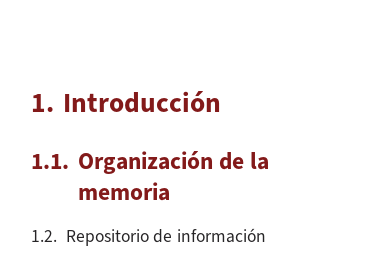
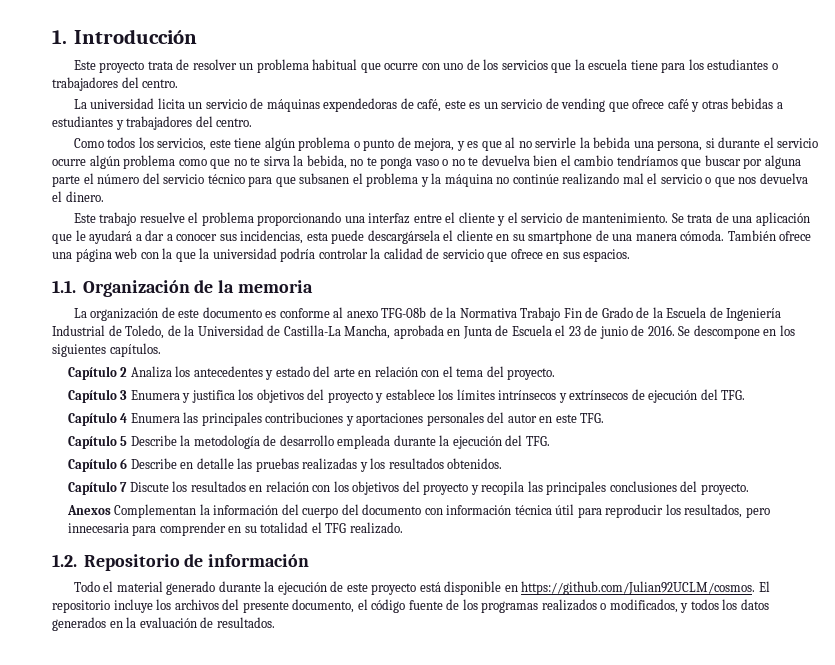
+ Este proyecto trata de resolver un problema habitual que ocurre con uno de los servicios que la escuela tiene para los estudiantes o trabajadores del centro.
+ La universidad licita un servicio de máquinas expendedoras de café, este es un servicio de vending que ofrece café y otras bebidas a estudiantes y trabajadores del centro.
+ Como todos los servicios, este tiene algún problema o punto de mejora, y es que al no servirle la bebida una persona, si durante el servicio ocurre algún problema como que no te sirva la bebida, no te ponga vaso o no te devuelva bien el cambio tendríamos que buscar por alguna parte el número del servicio técnico para que subsanen el problema y la máquina no continúe realizando mal el servicio o que nos devuelva el dinero.
+ Este trabajo resuelve el problema proporcionando una interfaz entre el cliente y el servicio de mantenimiento. Se trata de una aplicación que le ayudará a dar a conocer sus incidencias, esta puede descargársela el cliente en su smartphone de una manera cómoda. También ofrece una página web con la que la universidad podría controlar la calidad de servicio que ofrece en sus espacios.
+ La organización de este documento es conforme al anexo TFG-08b de la Normativa Trabajo Fin de Grado de la Escuela de Ingeniería Industrial de Toledo, de la Universidad de Castilla-La Mancha, aprobada en Junta de Escuela el 23 de junio de 2016. Se descompone en los siguientes capítulos.
+ Capítulo 2 Analiza los antecedentes y estado del arte en relación con el tema del proyecto.
+ Capítulo 3 Enumera y justifica los objetivos del proyecto y establece los límites intrínsecos y extrínsecos de ejecución del TFG.
+ Capítulo 4 Enumera las principales contribuciones y aportaciones personales del autor en este TFG.
+ Capítulo 5 Describe la metodología de desarrollo empleada durante la ejecución del TFG.
+ Capítulo 6 Describe en detalle las pruebas realizadas y los resultados obtenidos.
+ Capítulo 7 Discute los resultados en relación con los objetivos del proyecto y recopila las principales conclusiones del proyecto.
+ Anexos Complementan la información del cuerpo del documento con información técnica útil para reproducir los resultados, pero innecesaria para comprender en su totalidad el TFG realizado.
  1.2. Repositorio de información
+ Todo el material generado durante la ejecución de este proyecto está disponible en https://github.com/Julian92UCLM/cosmos. El repositorio incluye los archivos del presente documento, el código fuente de los programas realizados o modificados, y todos los datos generados en la evaluación de resultados.

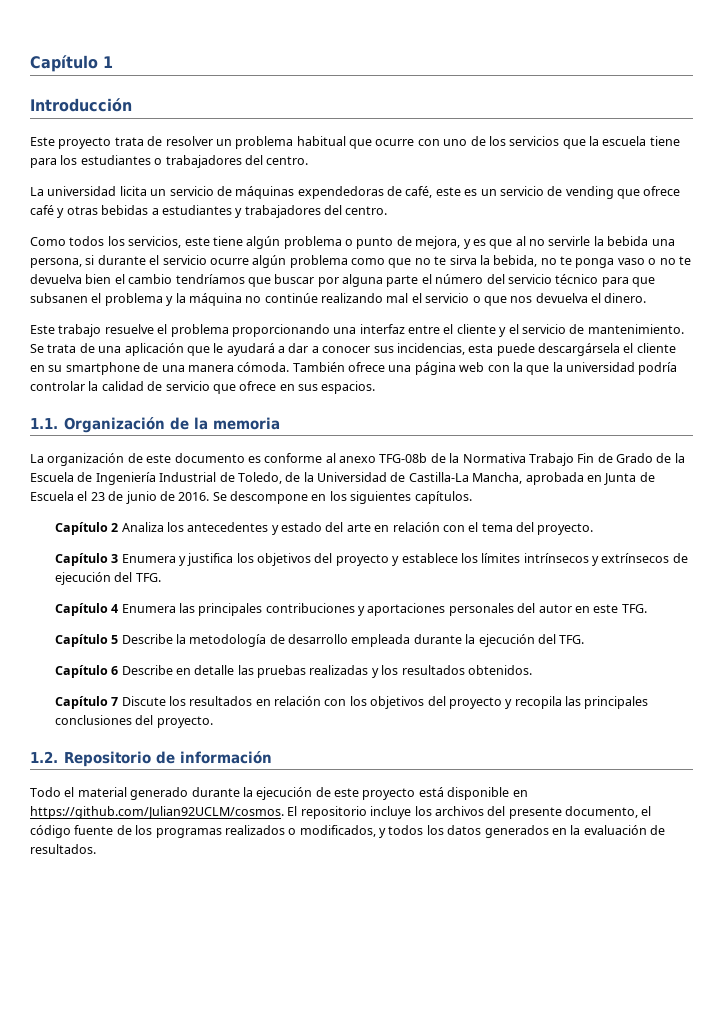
- 1. Introducción
+ Capítulo 1
+ Introducción
- Anexos Complementan la información del cuerpo del documento con información técnica útil para reproducir los resultados, pero innecesaria para comprender en su totalidad el TFG realizado.

